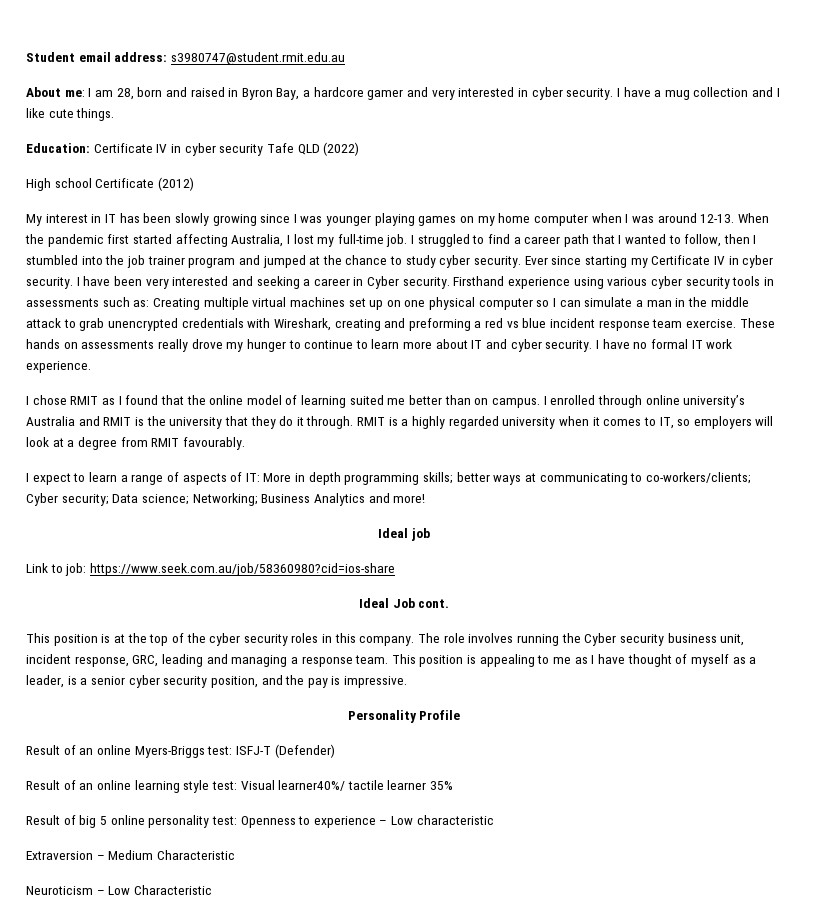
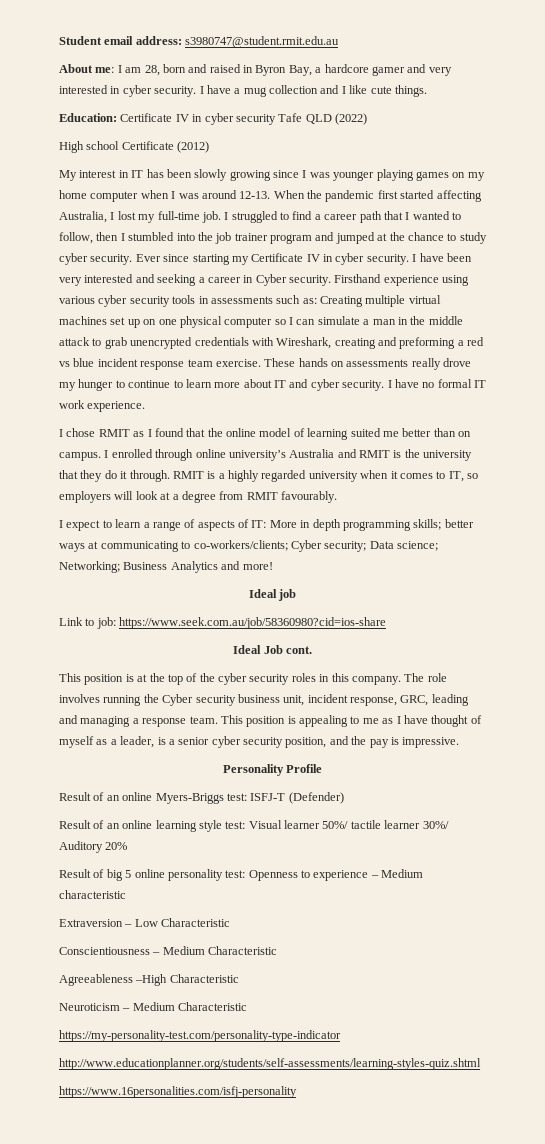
- Result of an online learning style test: Visual learner40%/ tactile learner 35%
+ Result of an online learning style test: Visual learner 50%/ tactile learner 30%/ Auditory 20%
- Result of big 5 online personality test: Openness to experience – Low characteristic
+ Result of big 5 online personality test: Openness to experience – Medium characteristic
- Extraversion – Medium Characteristic
+ Extraversion – Low Characteristic
+ Conscientiousness – Medium Characteristic
+ Agreeableness –High Characteristic
- Neuroticism – Low Characteristic
+ Neuroticism – Medium Characteristic
+ https://my-personality-test.com/personality-type-indicator
+ http://www.educationplanner.org/students/self-assessments/learning-styles-quiz.shtml
+ https://www.16personalities.com/isfj-personality

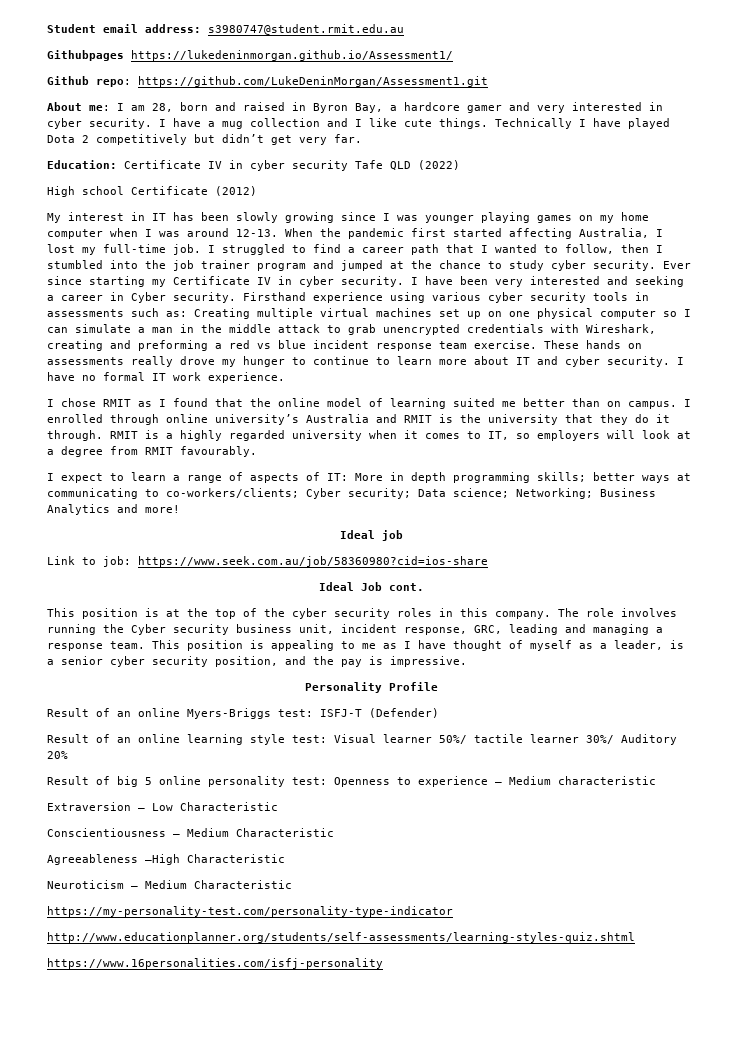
+ Githubpages https://lukedeninmorgan.github.io/Assessment1/
+ Github repo: https://github.com/LukeDeninMorgan/Assessment1.git
+ Technically I have played Dota 2 competitively but didn’t get very far.

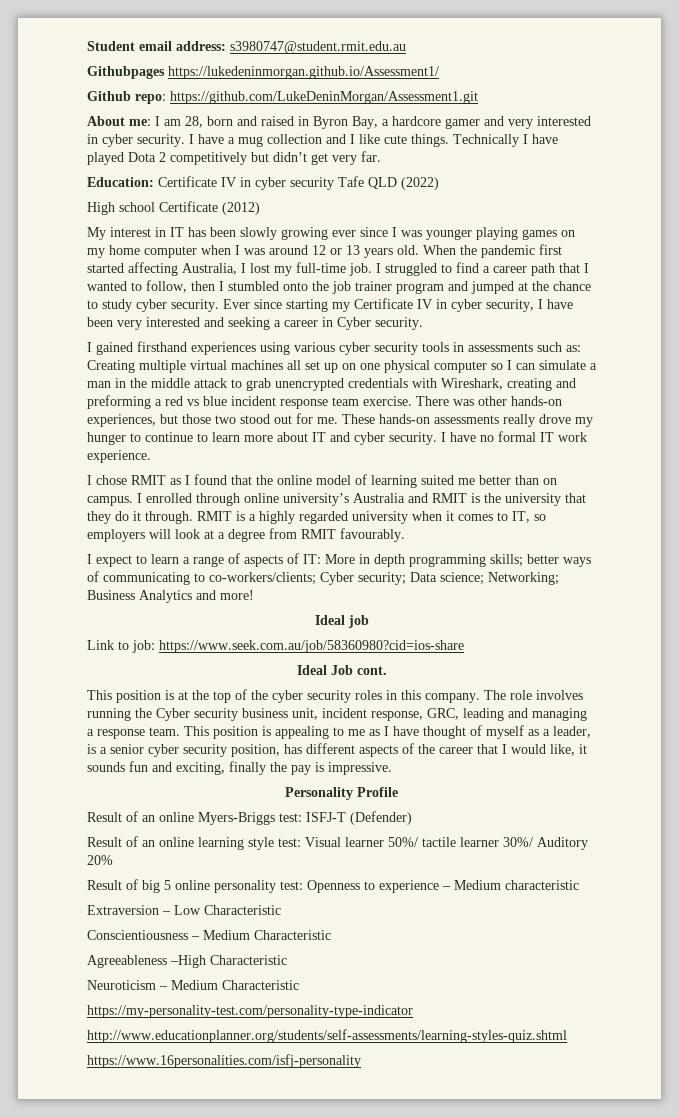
- My interest in IT has been slowly growing since I was younger playing games on my home computer when I was around 12-13.
+ My interest in IT has been slowly growing ever since I was younger playing games on my home computer when I was around 12 or 13 years old.
- I struggled to find a career path that I wanted to follow, then I stumbled into the job trainer program and jumped at the chance to study cyber security.
+ I struggled to find a career path that I wanted to follow, then I stumbled onto the job trainer program and jumped at the chance to study cyber security.
- Ever since starting my Certificate IV in cyber security. I have been very interested and seeking a career in Cyber security. Firsthand experience using various cyber security tools in assessments such as:
+ Ever since starting my Certificate IV in cyber security, I have been very interested and seeking a career in Cyber security.
+ I gained firsthand experiences using various cyber security tools in assessments such as:
- Creating multiple virtual machines set up on one physical computer so I can simulate a man in the middle attack to grab unencrypted credentials with Wireshark, creating and preforming a red vs blue incident response team exercise.
+ Creating multiple virtual machines all set up on one physical computer so I can simulate a man in the middle attack to grab unencrypted credentials with Wireshark, creating and preforming a red vs blue incident response team exercise.
- These hands on assessments really drove my hunger to continue to learn more about IT and cyber security.
+ There was other hands-on experiences, but those two stood out for me. These hands-on assessments really drove my hunger to continue to learn more about IT and cyber security.
- I expect to learn a range of aspects of IT: More in depth programming skills; better ways at communicating to co-workers/clients; Cyber security; Data science; Networking; Business Analytics and more!
+ I expect to learn a range of aspects of IT: More in depth programming skills; better ways of communicating to co-workers/clients; Cyber security; Data science; Networking; Business Analytics and more!
- This position is appealing to me as I have thought of myself as a leader, is a senior cyber security position, and the pay is impressive.
+ This position is appealing to me as I have thought of myself as a leader, is a senior cyber security position, has different aspects of the career that I would like, it sounds fun and exciting, finally the pay is impressive.

